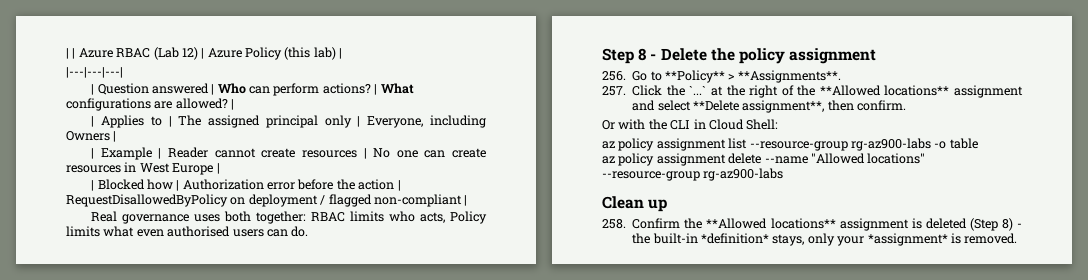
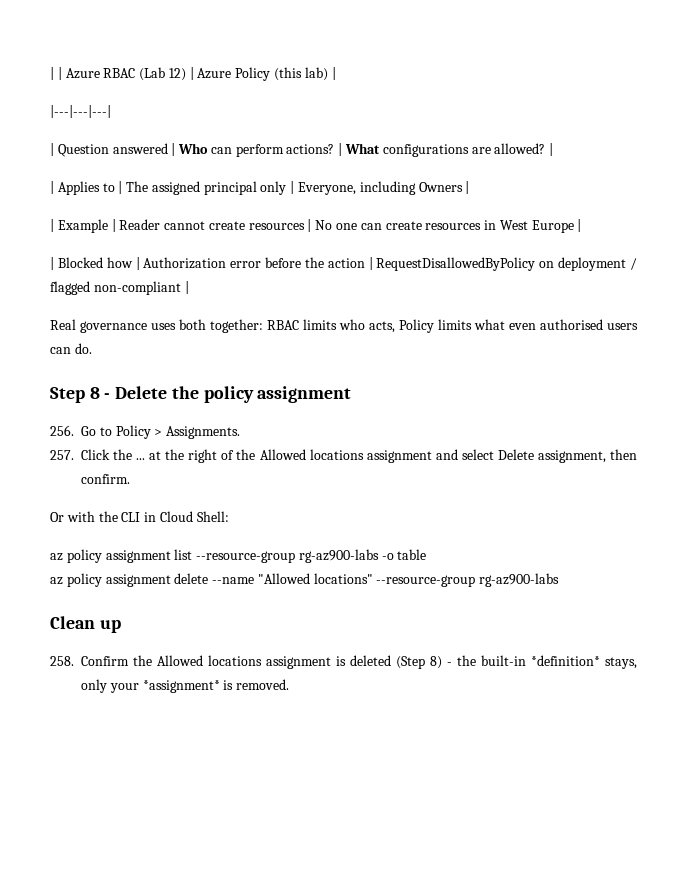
- 256. Go to **Policy** > **Assignments**.
+ 256. Go to Policy > Assignments.
- 257. Click the `...` at the right of the **Allowed locations** assignment and select **Delete assignment**, then confirm.
+ 257. Click the ... at the right of the Allowed locations assignment and select Delete assignment, then confirm.
- 258. Confirm the **Allowed locations** assignment is deleted (Step 8) - the built-in *definition* stays, only your *assignment* is removed.
+ 258. Confirm the Allowed locations assignment is deleted (Step 8) - the built-in *definition* stays, only your *assignment* is removed.

